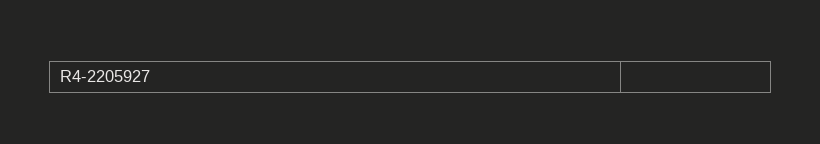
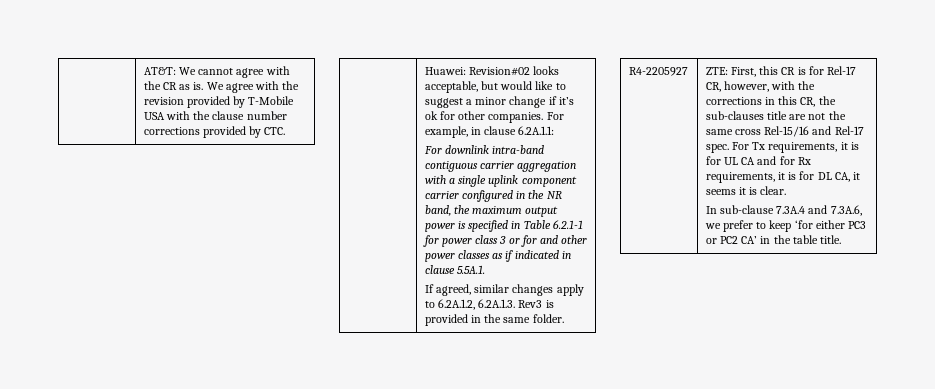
- R4-2205927 |
+ | AT&T: We cannot agree with the CR as is. We agree with the revision provided by T-Mobile USA with the clause number corrections provided by CTC.
+ | Huawei: Revision#02 looks acceptable, but would like to suggest a minor change if it’s ok for other companies. For example, in clause 6.2A.1.1:
+ For downlink intra-band contiguous carrier aggregation with a single uplink component carrier configured in the NR band, the maximum output power is specified in Table 6.2.1-1 for power class 3 or for and other power classes as if indicated in clause 5.5A.1.
+ If agreed, similar changes apply to 6.2A.1.2, 6.2A.1.3. Rev3 is provided in the same folder.
+ R4-2205927 | ZTE: First, this CR is for Rel-17 CR, however, with the corrections in this CR, the sub-clauses title are not the same cross Rel-15/16 and Rel-17 spec. For Tx requirements, it is for UL CA and for Rx requirements, it is for DL CA, it seems it is clear.
+ In sub-clause 7.3A.4 and 7.3A.6, we prefer to keep ‘for either PC3 or PC2 CA’ in the table title.

